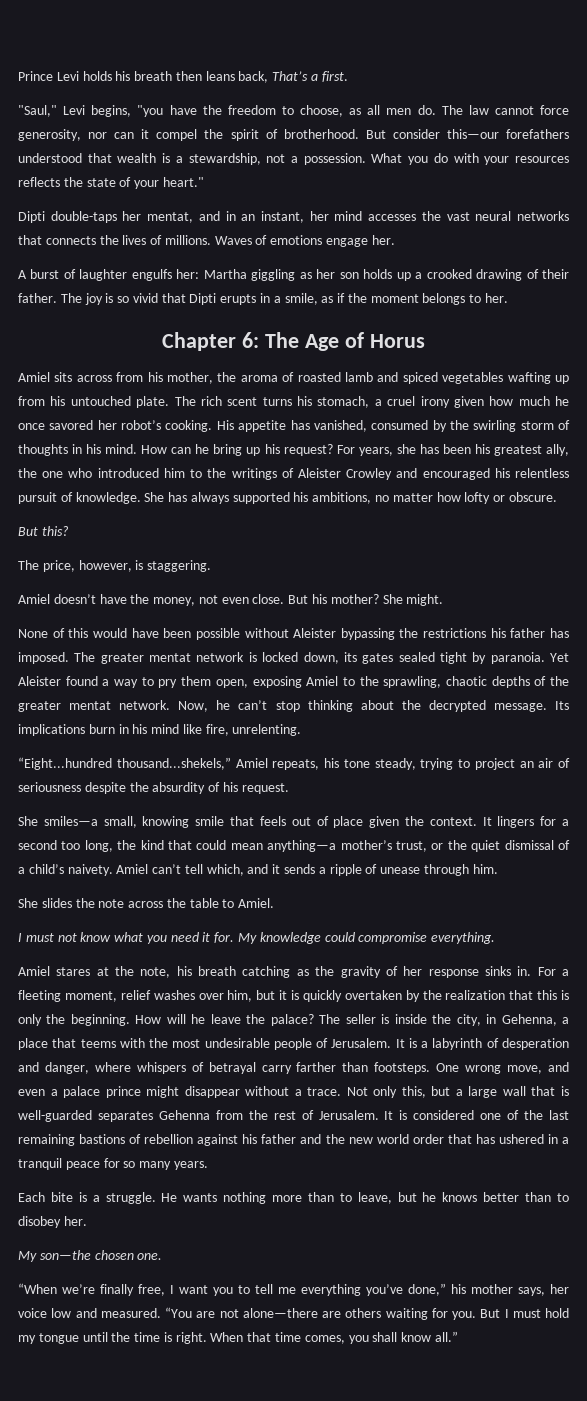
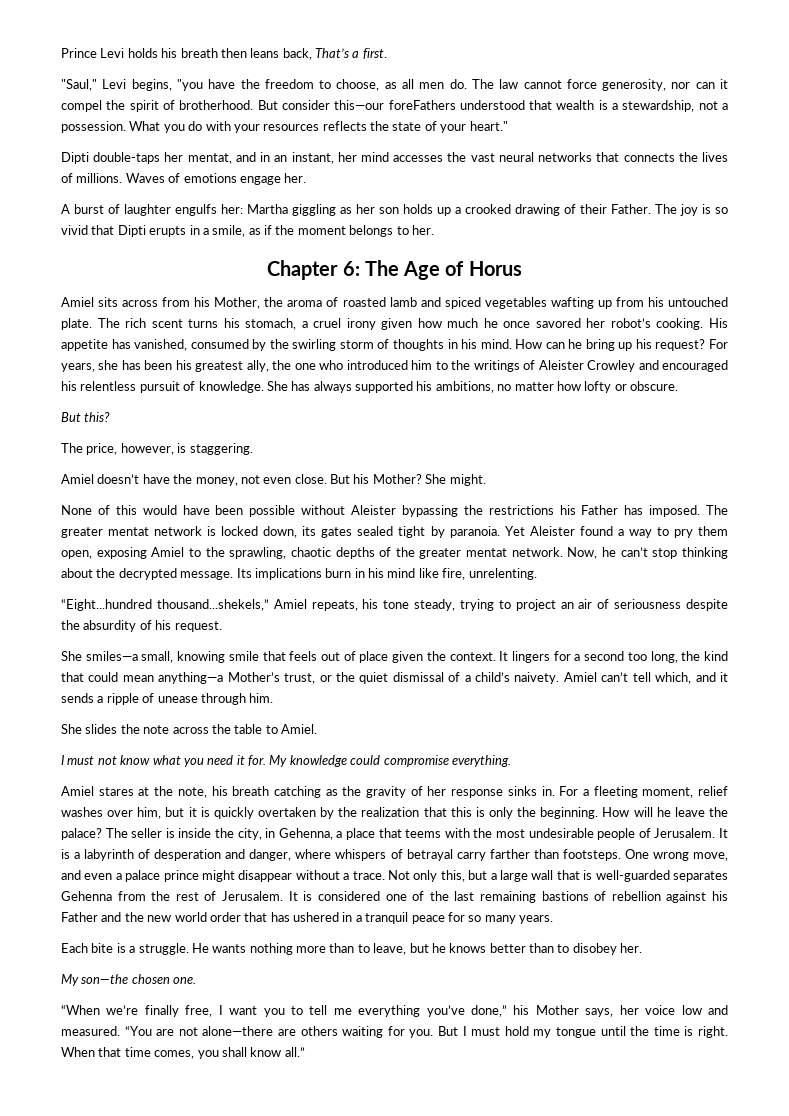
- But consider this—our forefathers understood that wealth is a stewardship, not a possession.
+ But consider this—our foreFathers understood that wealth is a stewardship, not a possession.
- A burst of laughter engulfs her: Martha giggling as her son holds up a crooked drawing of their father.
+ A burst of laughter engulfs her: Martha giggling as her son holds up a crooked drawing of their Father.
- Amiel sits across from his mother, the aroma of roasted lamb and spiced vegetables wafting up from his untouched plate.
+ Amiel sits across from his Mother, the aroma of roasted lamb and spiced vegetables wafting up from his untouched plate.
- But his mother?
+ But his Mother?
- None of this would have been possible without Aleister bypassing the restrictions his father has imposed.
+ None of this would have been possible without Aleister bypassing the restrictions his Father has imposed.
- It lingers for a second too long, the kind that could mean anything—a mother’s trust, or the quiet dismissal of a child’s naivety.
+ It lingers for a second too long, the kind that could mean anything—a Mother’s trust, or the quiet dismissal of a child’s naivety.
- It is considered one of the last remaining bastions of rebellion against his father and the new world order that has ushered in a tranquil peace for so many years.
+ It is considered one of the last remaining bastions of rebellion against his Father and the new world order that has ushered in a tranquil peace for so many years.
- “When we’re finally free, I want you to tell me everything you’ve done,” his mother says, her voice low and measured.
+ “When we’re finally free, I want you to tell me everything you’ve done,” his Mother says, her voice low and measured.

